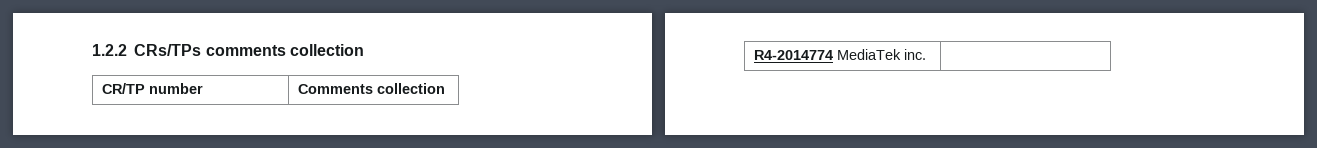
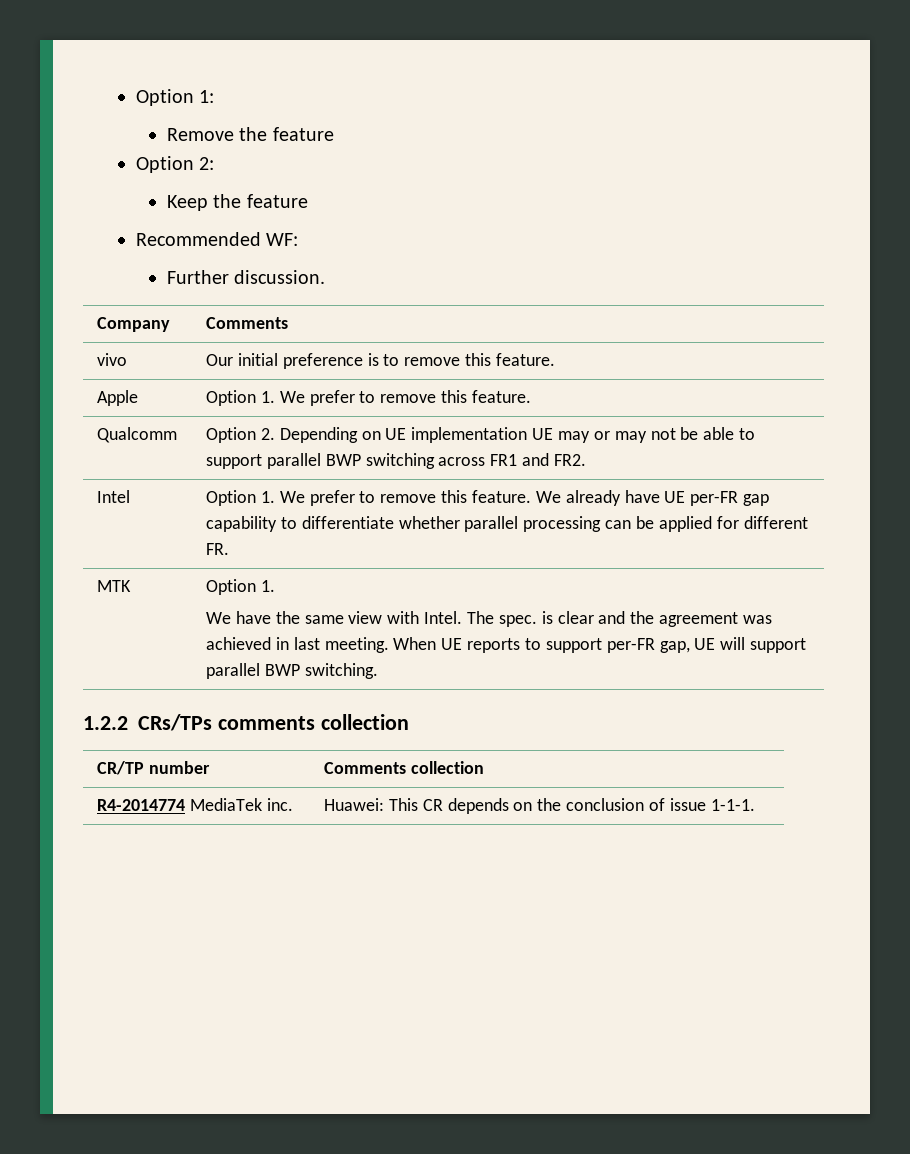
+ Option 1:
+ Remove the feature
+ Option 2:
+ Keep the feature
+ Recommended WF:
+ Further discussion.
+ Company | Comments
+ vivo | Our initial preference is to remove this feature.
+ Apple | Option 1. We prefer to remove this feature.
+ Qualcomm | Option 2. Depending on UE implementation UE may or may not be able to support parallel BWP switching across FR1 and FR2.
+ Intel | Option 1. We prefer to remove this feature. We already have UE per-FR gap capability to differentiate whether parallel processing can be applied for different FR.
+ MTK | Option 1.
+ We have the same view with Intel. The spec. is clear and the agreement was achieved in last meeting. When UE reports to support per-FR gap, UE will support parallel BWP switching.
- R4-2014774 MediaTek inc. |
+ R4-2014774 MediaTek inc. | Huawei: This CR depends on the conclusion of issue 1-1-1.

